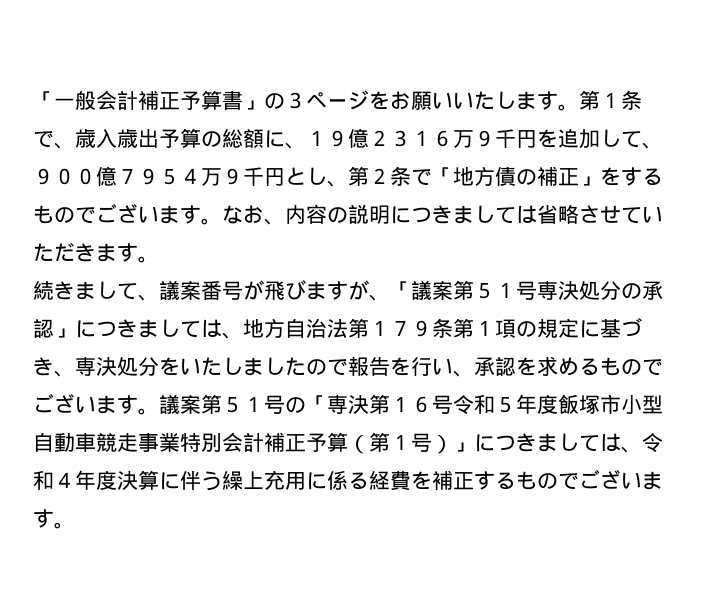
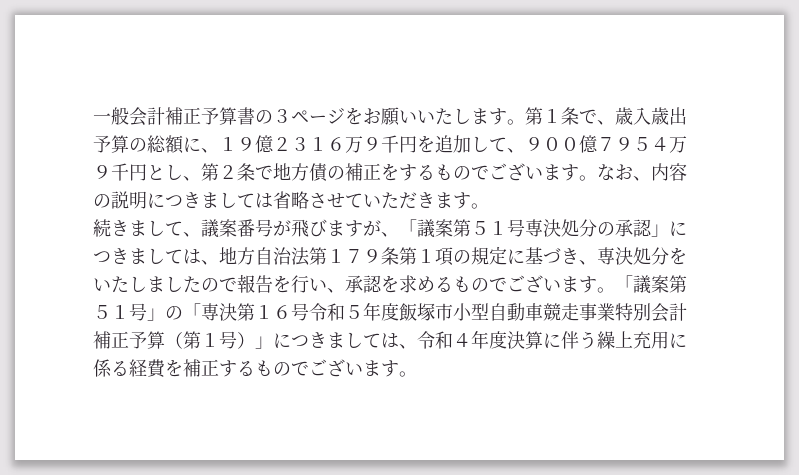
- 「一般会計補正予算書」の３ページをお願いいたします。
+ 一般会計補正予算書の３ページをお願いいたします。
- 第１条で、歳入歳出予算の総額に、１９億２３１６万９千円を追加して、９００億７９５４万９千円とし、第２条で「地方債の補正」をするものでございます。
+ 第１条で、歳入歳出予算の総額に、１９億２３１６万９千円を追加して、９００億７９５４万９千円とし、第２条で地方債の補正をするものでございます。
- 議案第５１号の「専決第１６号令和５年度飯塚市小型自動車競走事業特別会計補正予算（第１号）」につきましては、令和４年度決算に伴う繰上充用に係る経費を補正するものでございます。
+ 「議案第５１号」の「専決第１６号令和５年度飯塚市小型自動車競走事業特別会計補正予算（第１号）」につきましては、令和４年度決算に伴う繰上充用に係る経費を補正するものでございます。

